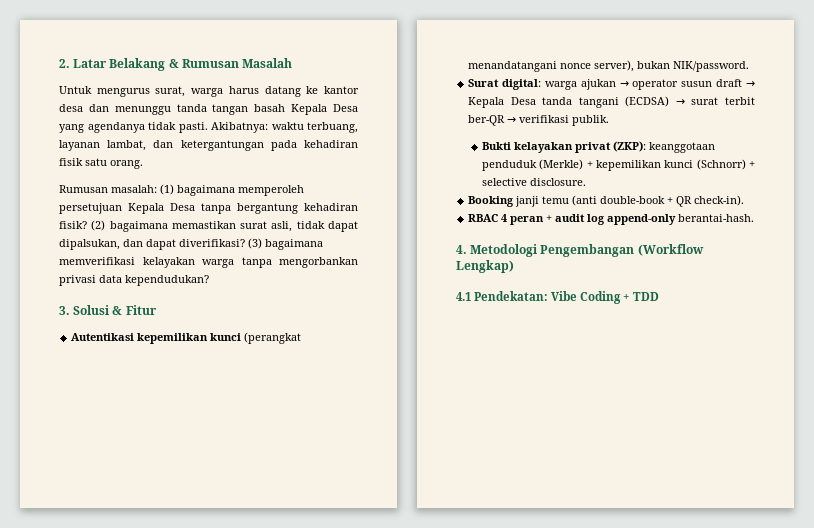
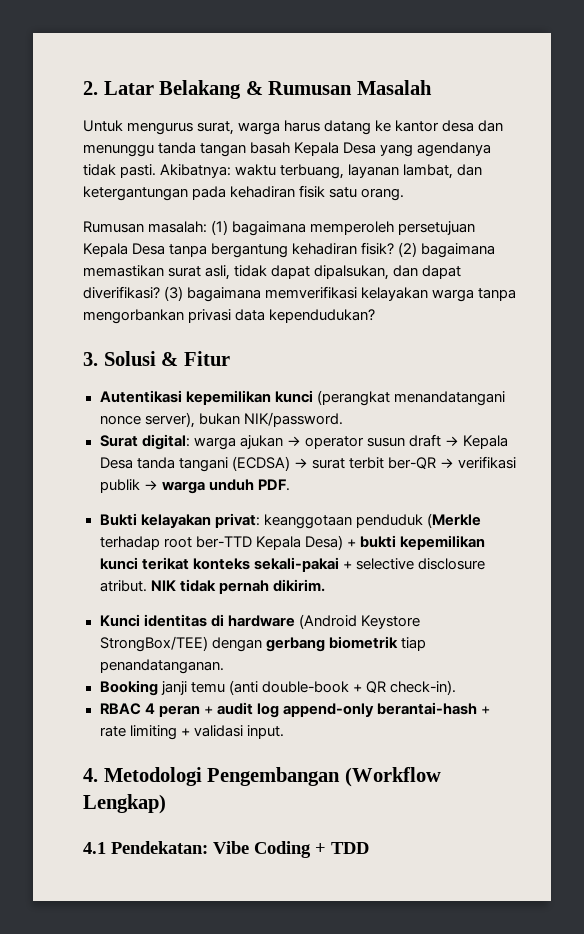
- Surat digital: warga ajukan → operator susun draft → Kepala Desa tanda tangani (ECDSA) → surat terbit ber-QR → verifikasi publik.
- Bukti kelayakan privat (ZKP): keanggotaan penduduk (Merkle) + kepemilikan kunci (Schnorr) + selective disclosure.
+ Surat digital: warga ajukan → operator susun draft → Kepala Desa tanda tangani (ECDSA) → surat terbit ber-QR → verifikasi publik → warga unduh PDF.
+ Bukti kelayakan privat: keanggotaan penduduk (Merkle terhadap root ber-TTD Kepala Desa) + bukti kepemilikan kunci terikat konteks sekali-pakai + selective disclosure atribut. NIK tidak pernah dikirim.
+ Kunci identitas di hardware (Android Keystore StrongBox/TEE) dengan gerbang biometrik tiap penandatanganan.
- RBAC 4 peran + audit log append-only berantai-hash.
+ RBAC 4 peran + audit log append-only berantai-hash + rate limiting + validasi input.

